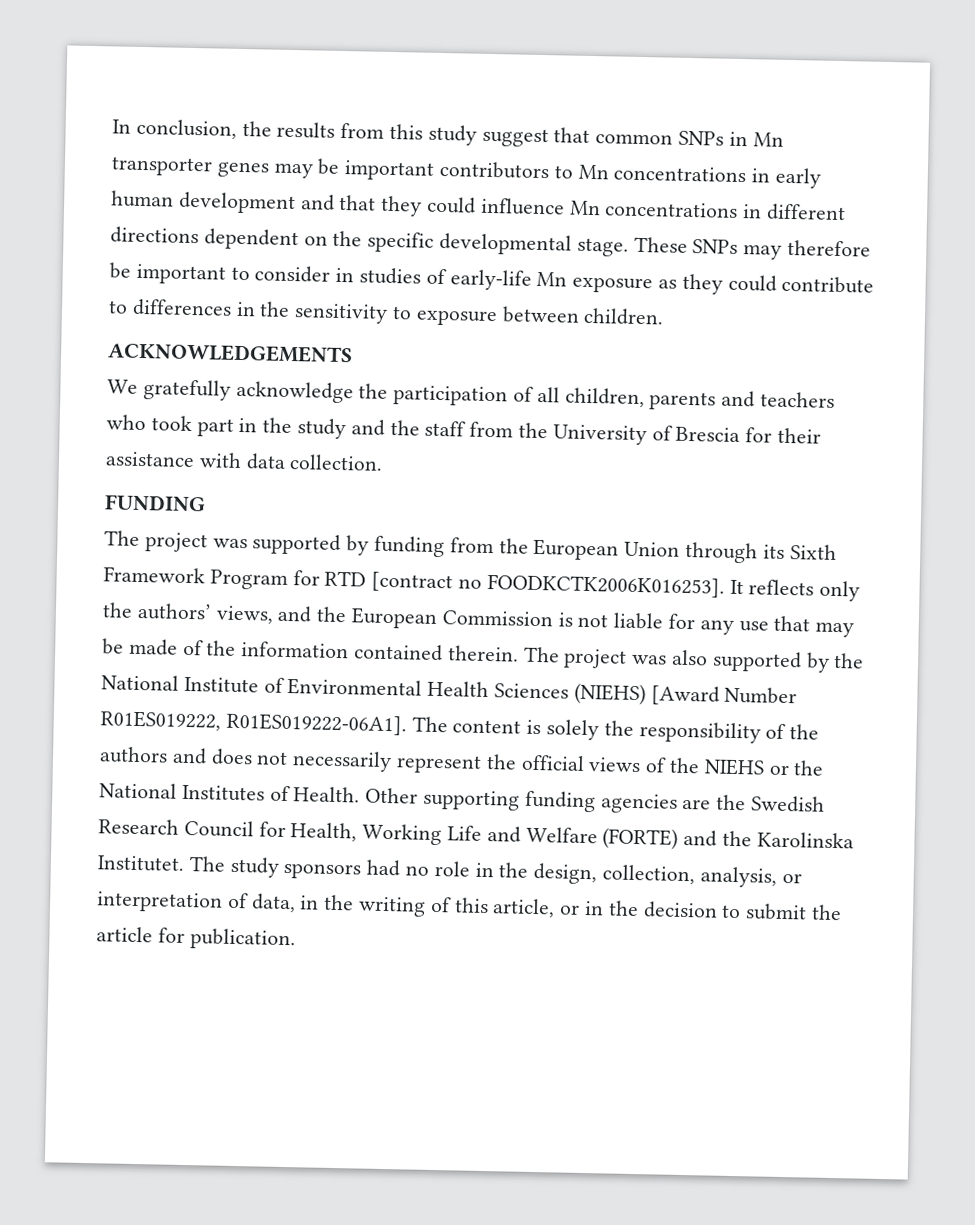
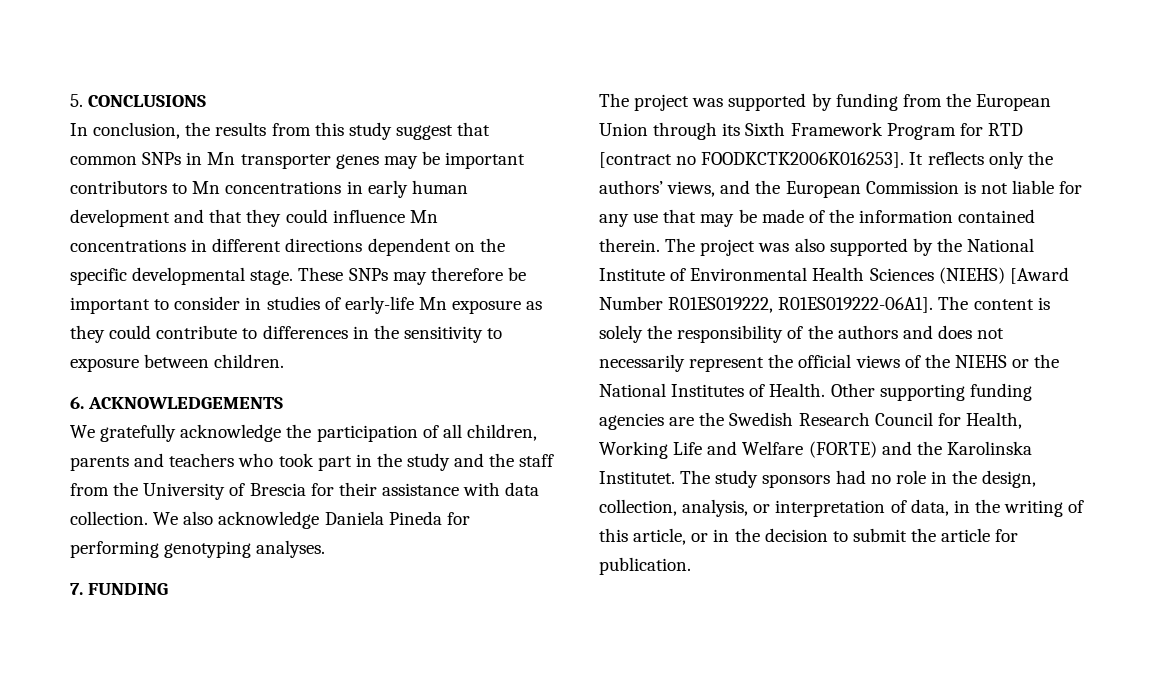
+ 5. CONCLUSIONS
- ACKNOWLEDGEMENTS
+ 6. ACKNOWLEDGEMENTS
- We gratefully acknowledge the participation of all children, parents and teachers who took part in the study and the staff from the University of Brescia for their assistance with data collection.
- FUNDING
+ We gratefully acknowledge the participation of all children, parents and teachers who took part in the study and the staff from the University of Brescia for their assistance with data collection. We also acknowledge Daniela Pineda for performing genotyping analyses.
+ 7. FUNDING

